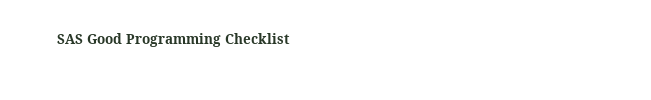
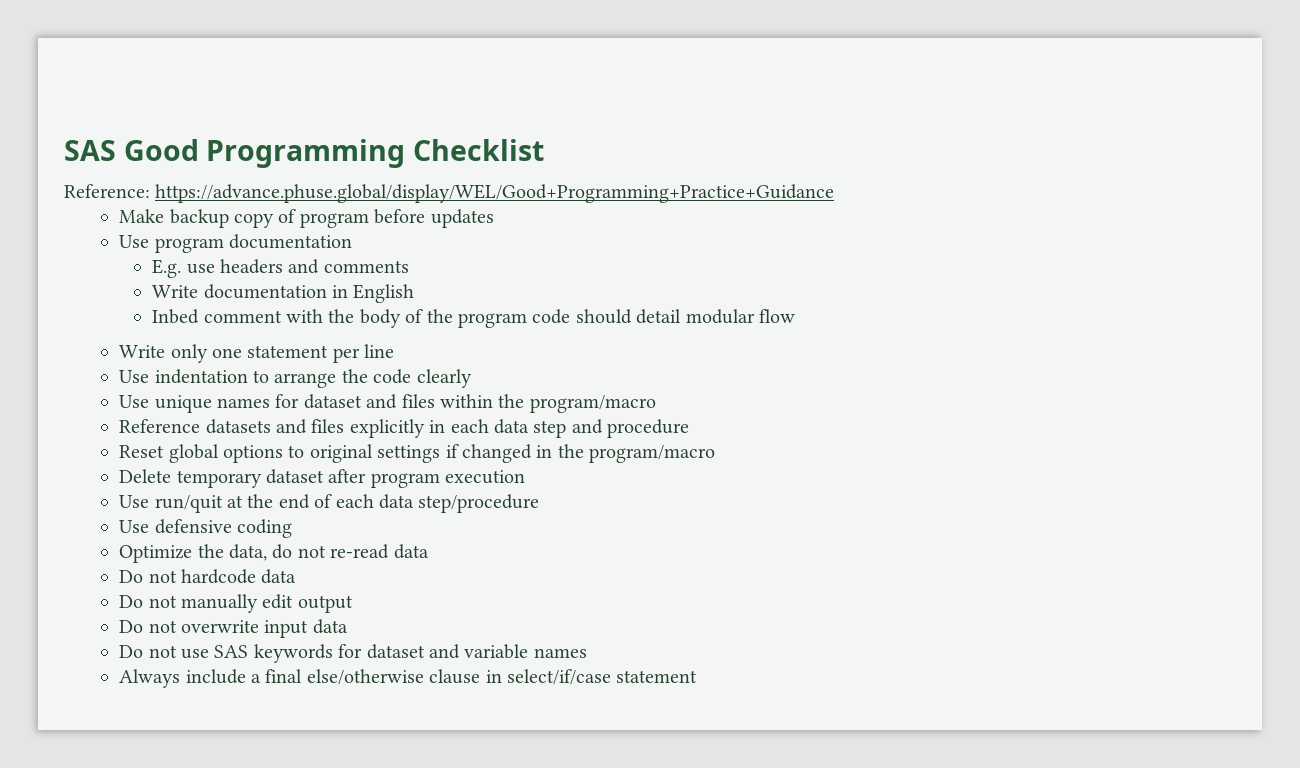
+ Reference: https://advance.phuse.global/display/WEL/Good+Programming+Practice+Guidance
+ Make backup copy of program before updates
+ Use program documentation
+ E.g. use headers and comments
+ Write documentation in English
+ Inbed comment with the body of the program code should detail modular flow
+ Write only one statement per line
+ Use indentation to arrange the code clearly
+ Use unique names for dataset and files within the program/macro
+ Reference datasets and files explicitly in each data step and procedure
+ Reset global options to original settings if changed in the program/macro
+ Delete temporary dataset after program execution
+ Use run/quit at the end of each data step/procedure
+ Use defensive coding
+ Optimize the data, do not re-read data
+ Do not hardcode data
+ Do not manually edit output
+ Do not overwrite input data
+ Do not use SAS keywords for dataset and variable names
+ Always include a final else/otherwise clause in select/if/case statement

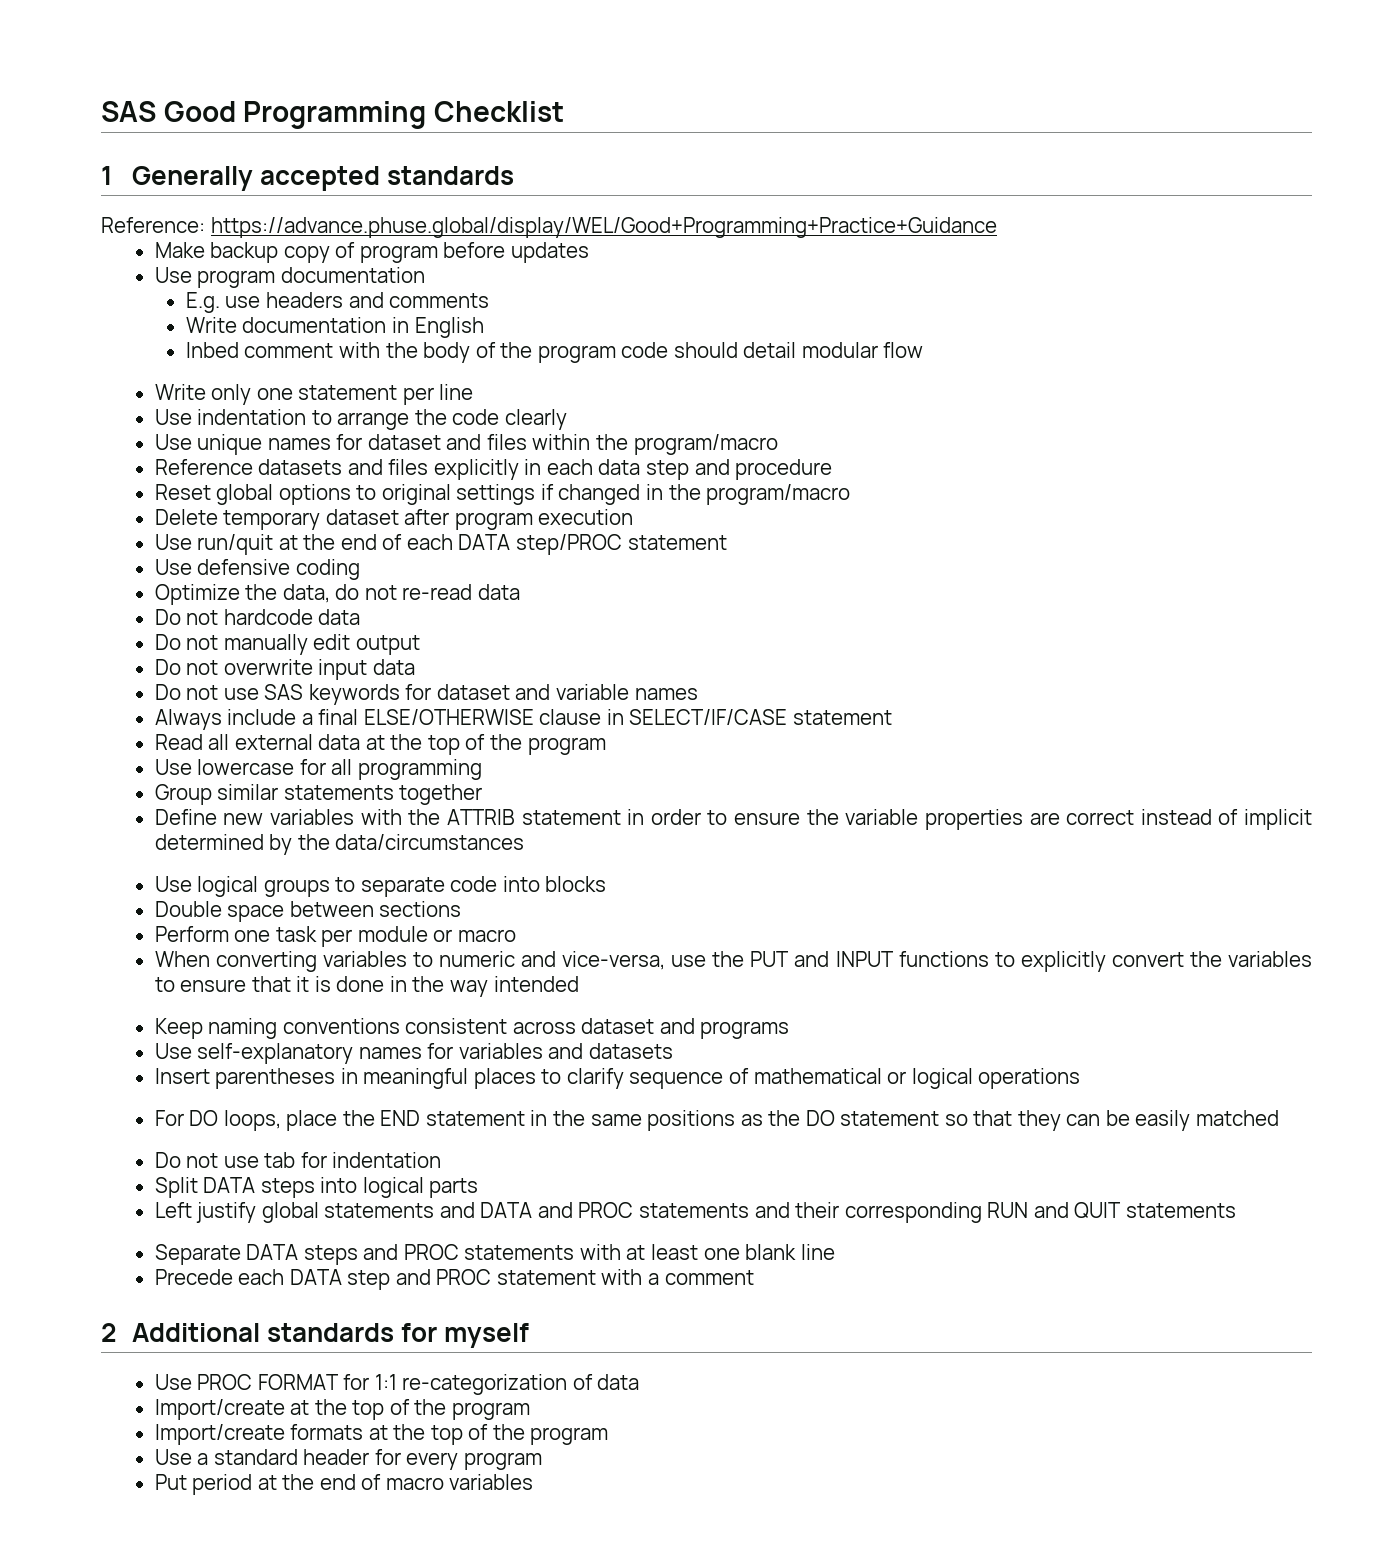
+ 1 Generally accepted standards
- Use run/quit at the end of each data step/procedure
+ Use run/quit at the end of each DATA step/PROC statement
- Always include a final else/otherwise clause in select/if/case statement
+ Always include a final ELSE/OTHERWISE clause in SELECT/IF/CASE statement
+ Read all external data at the top of the program
+ Use lowercase for all programming
+ Group similar statements together
+ Define new variables with the ATTRIB statement in order to ensure the variable properties are correct instead of implicit determined by the data/circumstances
+ Use logical groups to separate code into blocks
+ Double space between sections
+ Perform one task per module or macro
+ When converting variables to numeric and vice-versa, use the PUT and INPUT functions to explicitly convert the variables to ensure that it is done in the way intended
+ Keep naming conventions consistent across dataset and programs
+ Use self-explanatory names for variables and datasets
+ Insert parentheses in meaningful places to clarify sequence of mathematical or logical operations
+ For DO loops, place the END statement in the same positions as the DO statement so that they can be easily matched
+ Do not use tab for indentation
+ Split DATA steps into logical parts
+ Left justify global statements and DATA and PROC statements and their corresponding RUN and QUIT statements
+ Separate DATA steps and PROC statements with at least one blank line
+ Precede each DATA step and PROC statement with a comment
+ 2 Additional standards for myself
+ Use PROC FORMAT for 1:1 re-categorization of data
+ Import/create at the top of the program
+ Import/create formats at the top of the program
+ Use a standard header for every program
+ Put period at the end of macro variables

